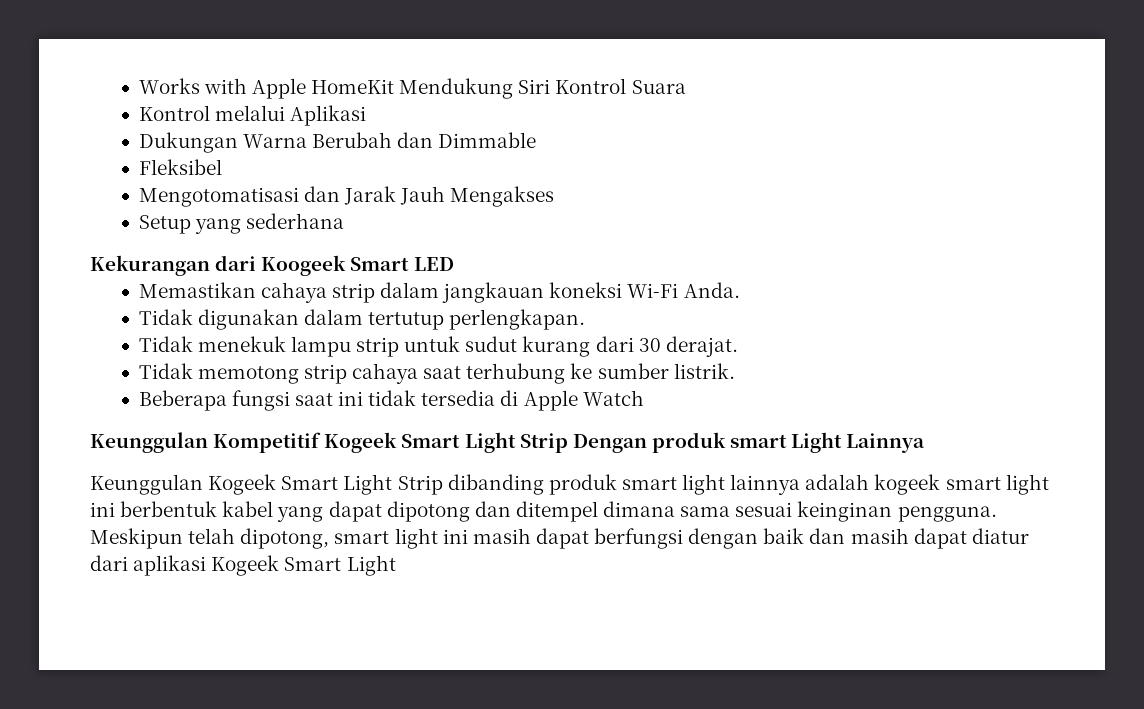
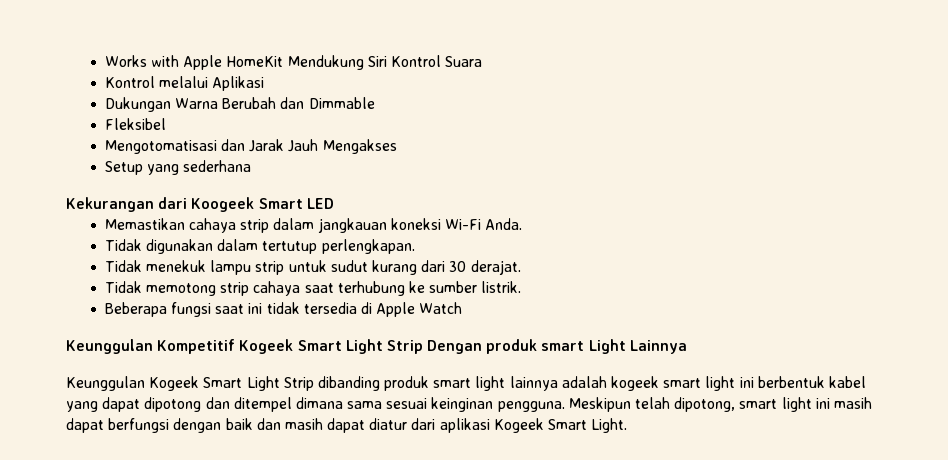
- Meskipun telah dipotong, smart light ini masih dapat berfungsi dengan baik dan masih dapat diatur dari aplikasi Kogeek Smart Light
+ Meskipun telah dipotong, smart light ini masih dapat berfungsi dengan baik dan masih dapat diatur dari aplikasi Kogeek Smart Light.

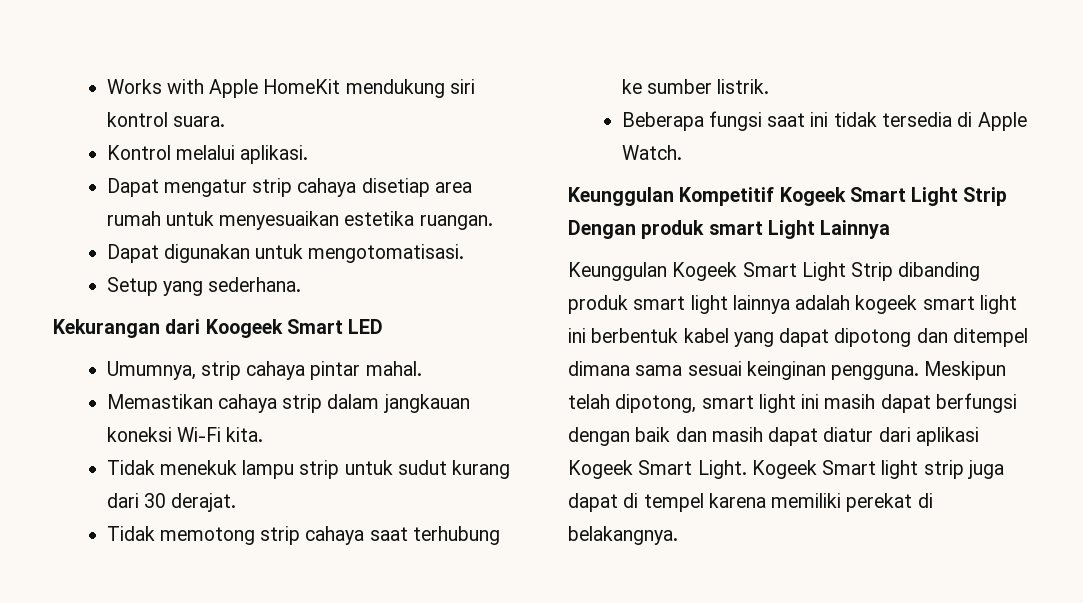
- Works with Apple HomeKit Mendukung Siri Kontrol Suara
- Kontrol melalui Aplikasi
- Dukungan Warna Berubah dan Dimmable
- Fleksibel
- Mengotomatisasi dan Jarak Jauh Mengakses
+ Works with Apple HomeKit mendukung siri kontrol suara.
+ Kontrol melalui aplikasi.
+ Dapat mengatur strip cahaya disetiap area rumah untuk menyesuaikan estetika ruangan.
+ Dapat digunakan untuk mengotomatisasi.
- Setup yang sederhana
+ Setup yang sederhana.
+ Umumnya, strip cahaya pintar mahal.
- Memastikan cahaya strip dalam jangkauan koneksi Wi-Fi Anda.
- Tidak digunakan dalam tertutup perlengkapan.
+ Memastikan cahaya strip dalam jangkauan koneksi Wi-Fi kita.
- Beberapa fungsi saat ini tidak tersedia di Apple Watch
+ Beberapa fungsi saat ini tidak tersedia di Apple Watch.
+ Kogeek Smart light strip juga dapat di tempel karena memiliki perekat di belakangnya.

